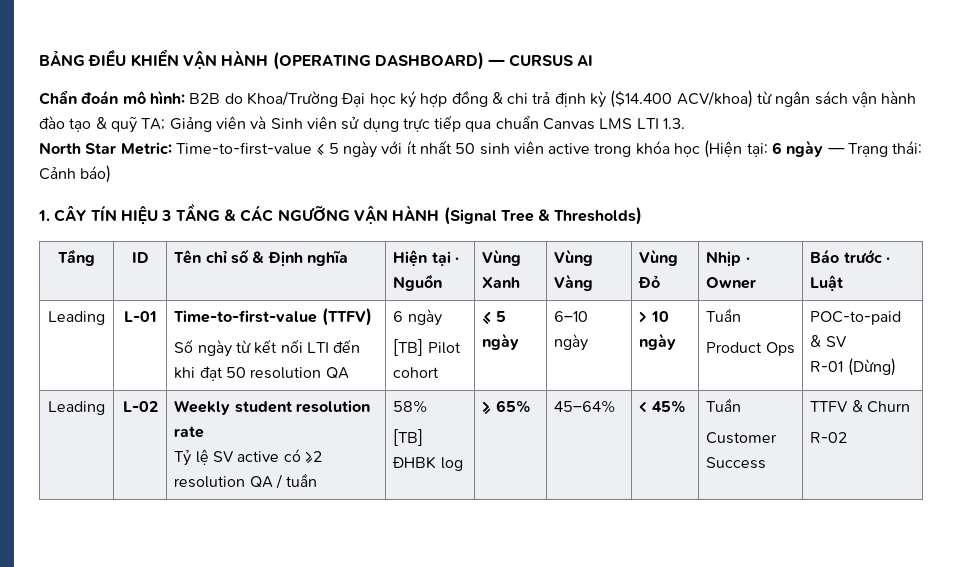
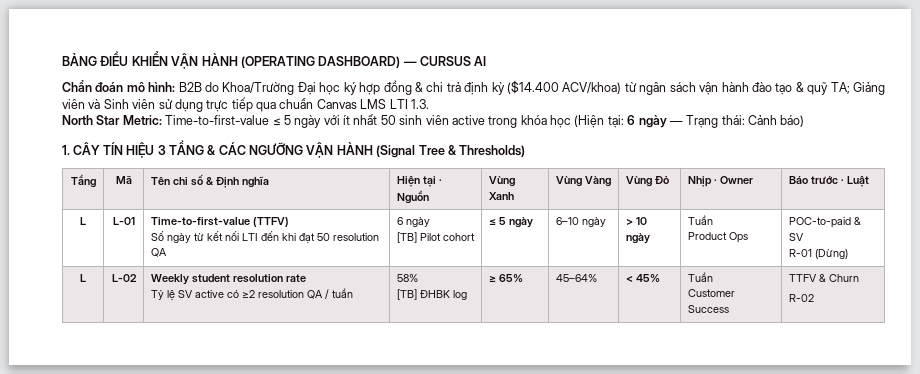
- Tầng | ID | Tên chỉ số & Định nghĩa | Hiện tại · Nguồn | Vùng Xanh | Vùng Vàng | Vùng Đỏ | Nhịp · Owner | Báo trước · Luật
+ Tầng | Mã | Tên chỉ số & Định nghĩa | Hiện tại · Nguồn | Vùng Xanh | Vùng Vàng | Vùng Đỏ | Nhịp · Owner | Báo trước · Luật
- Leading | L-01 | Time-to-first-value (TTFV)
+ L | L-01 | Time-to-first-value (TTFV)
- Leading | L-02 | Weekly student resolution rate
+ L | L-02 | Weekly student resolution rate

